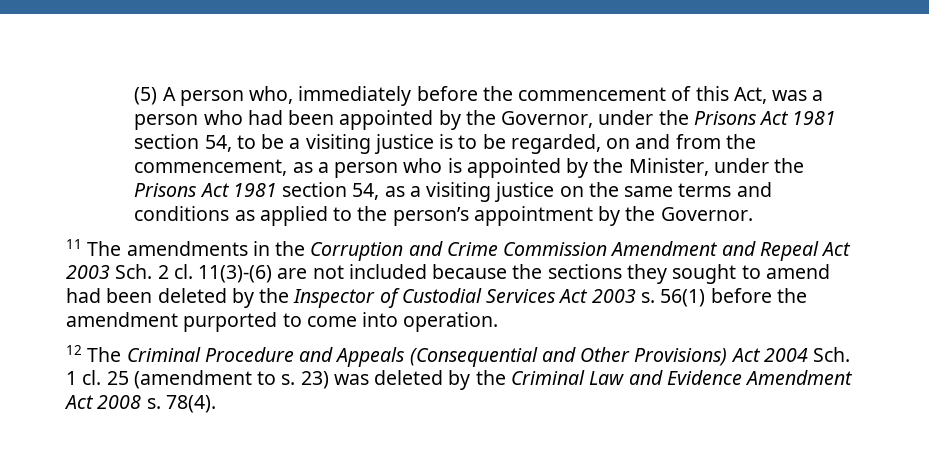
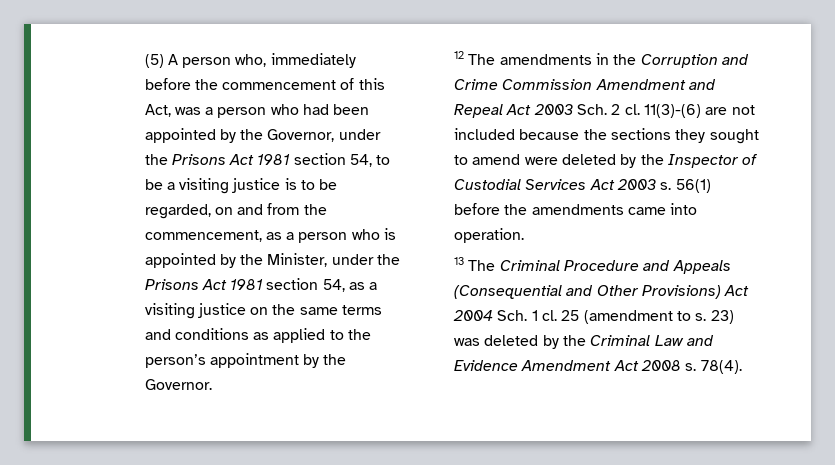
- 11 The amendments in the Corruption and Crime Commission Amendment and Repeal Act 2003 Sch. 2 cl.
+ 12 The amendments in the Corruption and Crime Commission Amendment and Repeal Act 2003 Sch. 2 cl.
- 11(3)-(6) are not included because the sections they sought to amend had been deleted by the Inspector of Custodial Services Act 2003 s.
+ 11(3)-(6) are not included because the sections they sought to amend were deleted by the Inspector of Custodial Services Act 2003 s.
- 56(1) before the amendment purported to come into operation.
+ 56(1) before the amendments came into operation.
- 12 The Criminal Procedure and Appeals (Consequential and Other Provisions) Act 2004 Sch. 1 cl.
+ 13 The Criminal Procedure and Appeals (Consequential and Other Provisions) Act 2004 Sch. 1 cl.

